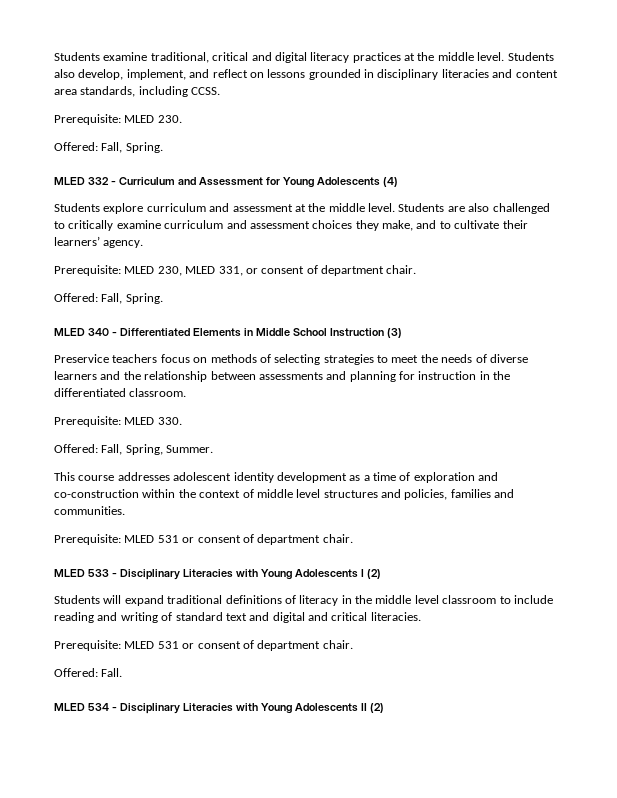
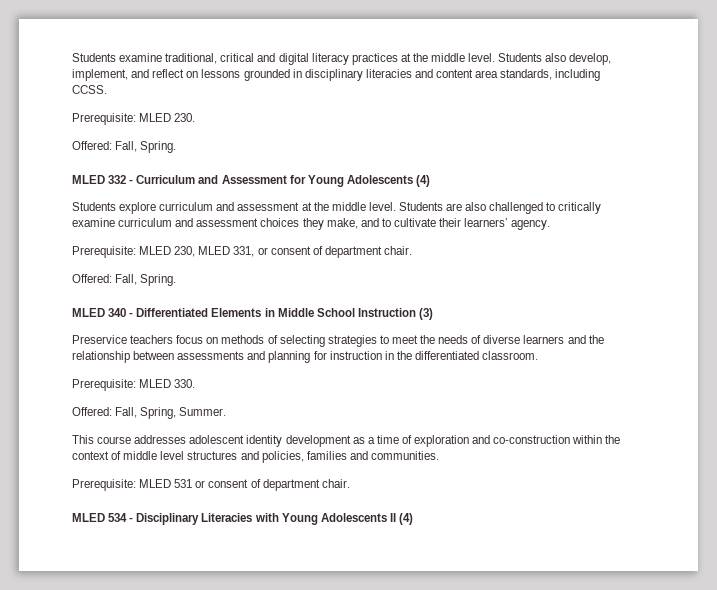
- MLED 533 - Disciplinary Literacies with Young Adolescents I (2)
- Students will expand traditional definitions of literacy in the middle level classroom to include reading and writing of standard text and digital and critical literacies.
- Prerequisite: MLED 531 or consent of department chair.
- Offered: Fall.
- MLED 534 - Disciplinary Literacies with Young Adolescents II (2)
+ MLED 534 - Disciplinary Literacies with Young Adolescents II (4)

